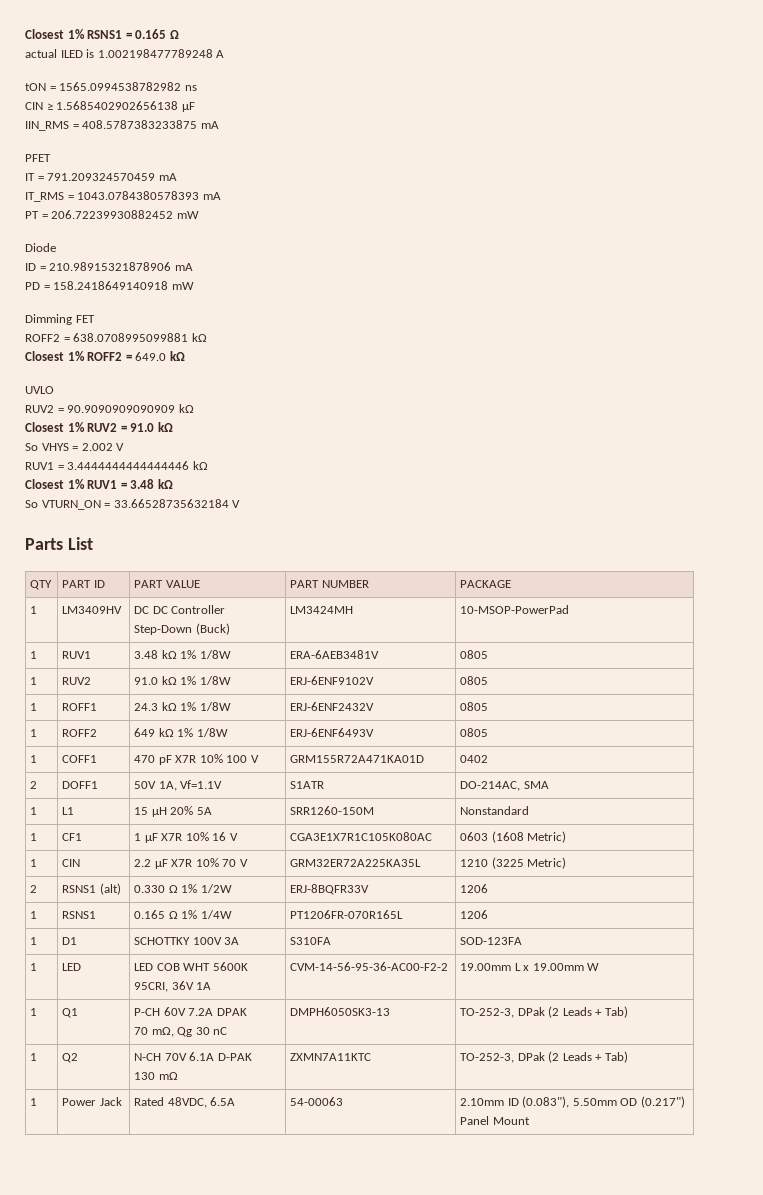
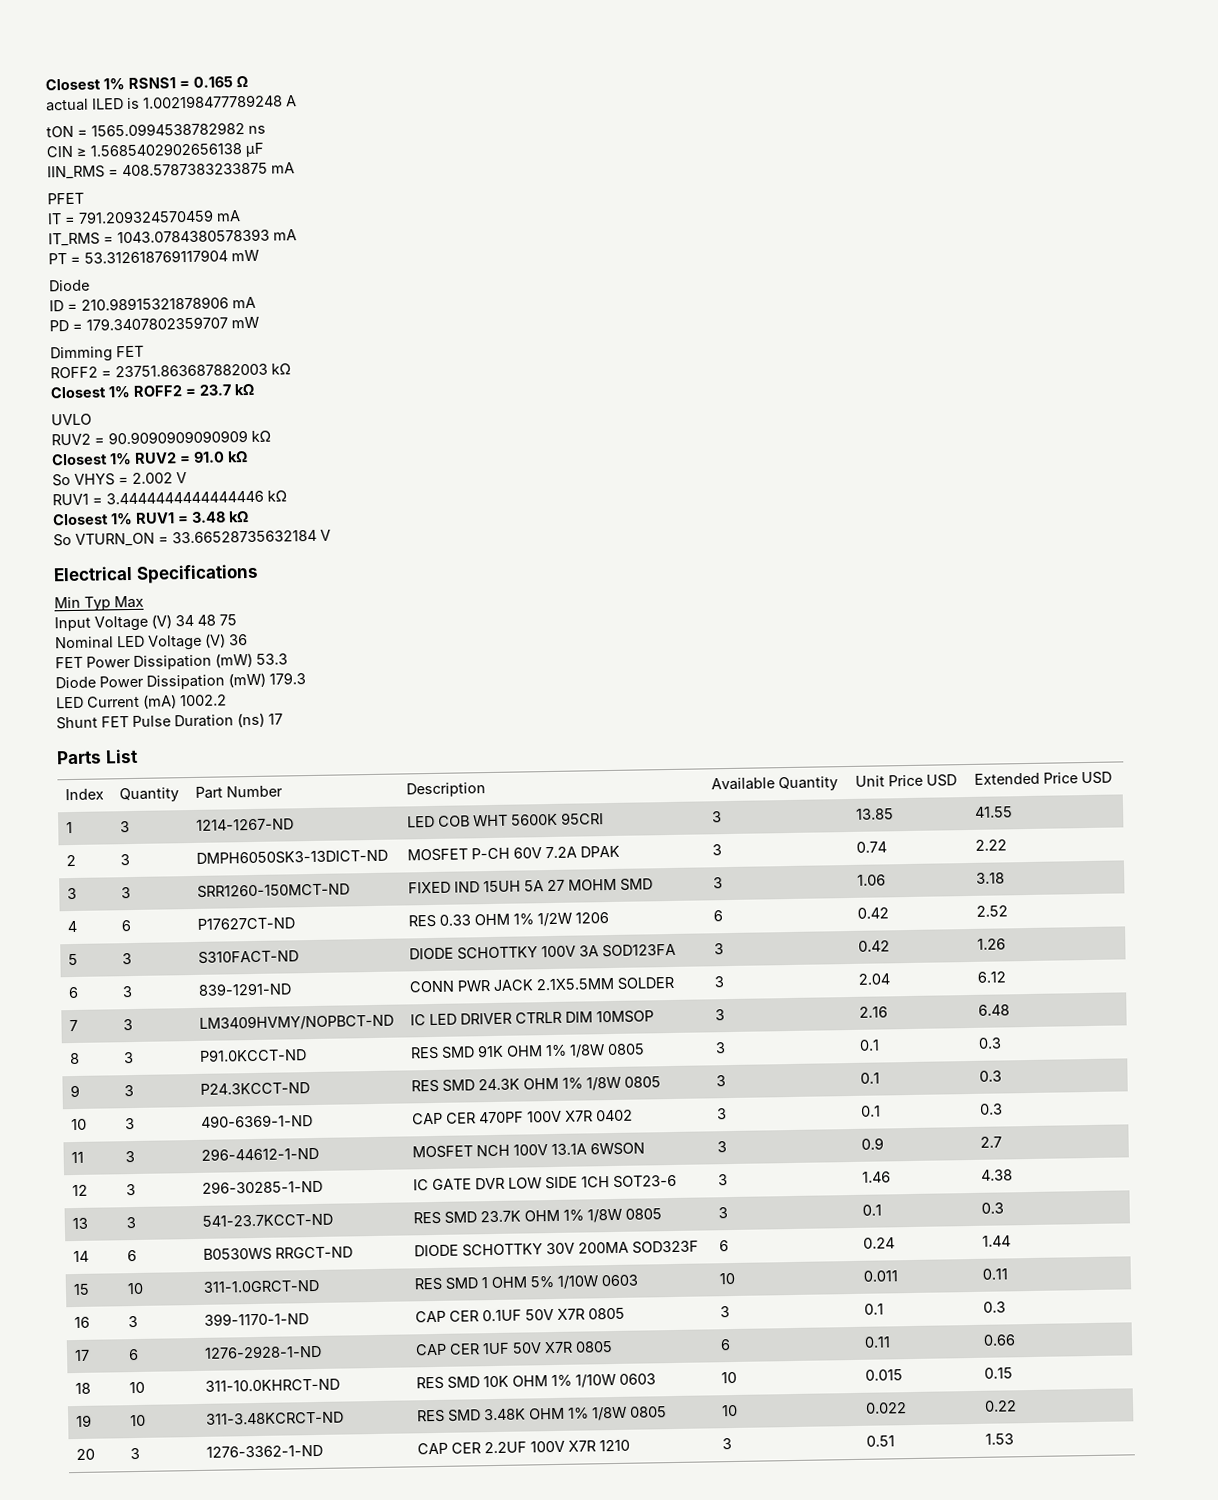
- PT = 206.72239930882452 mW
+ PT = 53.312618769117904 mW
- PD = 158.2418649140918 mW
+ PD = 179.3407802359707 mW
- ROFF2 = 638.0708995099881 kΩ
+ ROFF2 = 23751.863687882003 kΩ
- Closest 1% ROFF2 = 649.0 kΩ
+ Closest 1% ROFF2 = 23.7 kΩ
+ Electrical Specifications
+ Min Typ Max
+ Input Voltage (V) 34 48 75
+ Nominal LED Voltage (V) 36
+ FET Power Dissipation (mW) 53.3
+ Diode Power Dissipation (mW) 179.3
+ LED Current (mA) 1002.2
+ Shunt FET Pulse Duration (ns) 17
  Parts List
- QTY | PART ID | PART VALUE | PART NUMBER | PACKAGE
- 1 | LM3409HV | DC DC Controller Step-Down (Buck) | LM3424MH | 10-MSOP-PowerPad
- 1 | RUV1 | 3.48 kΩ 1% 1/8W | ERA-6AEB3481V | 0805
- 1 | RUV2 | 91.0 kΩ 1% 1/8W | ERJ-6ENF9102V | 0805
- 1 | ROFF1 | 24.3 kΩ 1% 1/8W | ERJ-6ENF2432V | 0805
- 1 | ROFF2 | 649 kΩ 1% 1/8W | ERJ-6ENF6493V | 0805
- 1 | COFF1 | 470 pF X7R 10% 100 V | GRM155R72A471KA01D | 0402
- 2 | DOFF1 | 50V 1A, Vf=1.1V | S1ATR | DO-214AC, SMA
- 1 | L1 | 15 μH 20% 5A | SRR1260-150M | Nonstandard
- 1 | CF1 | 1 μF X7R 10% 16 V | CGA3E1X7R1C105K080AC | 0603 (1608 Metric)
- 1 | CIN | 2.2 μF X7R 10% 70 V | GRM32ER72A225KA35L | 1210 (3225 Metric)
- 2 | RSNS1 (alt) | 0.330 Ω 1% 1/2W | ERJ-8BQFR33V | 1206
- 1 | RSNS1 | 0.165 Ω 1% 1/4W | PT1206FR-070R165L | 1206
- 1 | D1 | SCHOTTKY 100V 3A | S310FA | SOD-123FA
- 1 | LED | LED COB WHT 5600K 95CRI, 36V 1A | CVM-14-56-95-36-AC00-F2-2 | 19.00mm L x 19.00mm W
- 1 | Q1 | P-CH 60V 7.2A DPAK
- 70 mΩ, Qg 30 nC | DMPH6050SK3-13 | TO-252-3, DPak (2 Leads + Tab)
- 1 | Q2 | N-CH 70V 6.1A D-PAK
- 130 mΩ | ZXMN7A11KTC | TO-252-3, DPak (2 Leads + Tab)
- 1 | Power Jack | Rated 48VDC, 6.5A | 54-00063 | 2.10mm ID (0.083"), 5.50mm OD (0.217") Panel Mount
+ Index | Quantity | Part Number | Description | Available Quantity | Unit Price USD | Extended Price USD
+ 1 | 3 | 1214-1267-ND | LED COB WHT 5600K 95CRI | 3 | 13.85 | 41.55
+ 2 | 3 | DMPH6050SK3-13DICT-ND | MOSFET P-CH 60V 7.2A DPAK | 3 | 0.74 | 2.22
+ 3 | 3 | SRR1260-150MCT-ND | FIXED IND 15UH 5A 27 MOHM SMD | 3 | 1.06 | 3.18
+ 4 | 6 | P17627CT-ND | RES 0.33 OHM 1% 1/2W 1206 | 6 | 0.42 | 2.52
+ 5 | 3 | S310FACT-ND | DIODE SCHOTTKY 100V 3A SOD123FA | 3 | 0.42 | 1.26
+ 6 | 3 | 839-1291-ND | CONN PWR JACK 2.1X5.5MM SOLDER | 3 | 2.04 | 6.12
+ 7 | 3 | LM3409HVMY/NOPBCT-ND | IC LED DRIVER CTRLR DIM 10MSOP | 3 | 2.16 | 6.48
+ 8 | 3 | P91.0KCCT-ND | RES SMD 91K OHM 1% 1/8W 0805 | 3 | 0.1 | 0.3
+ 9 | 3 | P24.3KCCT-ND | RES SMD 24.3K OHM 1% 1/8W 0805 | 3 | 0.1 | 0.3
+ 10 | 3 | 490-6369-1-ND | CAP CER 470PF 100V X7R 0402 | 3 | 0.1 | 0.3
+ 11 | 3 | 296-44612-1-ND | MOSFET NCH 100V 13.1A 6WSON | 3 | 0.9 | 2.7
+ 12 | 3 | 296-30285-1-ND | IC GATE DVR LOW SIDE 1CH SOT23-6 | 3 | 1.46 | 4.38
+ 13 | 3 | 541-23.7KCCT-ND | RES SMD 23.7K OHM 1% 1/8W 0805 | 3 | 0.1 | 0.3
+ 14 | 6 | B0530WS RRGCT-ND | DIODE SCHOTTKY 30V 200MA SOD323F | 6 | 0.24 | 1.44
+ 15 | 10 | 311-1.0GRCT-ND | RES SMD 1 OHM 5% 1/10W 0603 | 10 | 0.011 | 0.11
+ 16 | 3 | 399-1170-1-ND | CAP CER 0.1UF 50V X7R 0805 | 3 | 0.1 | 0.3
+ 17 | 6 | 1276-2928-1-ND | CAP CER 1UF 50V X7R 0805 | 6 | 0.11 | 0.66
+ 18 | 10 | 311-10.0KHRCT-ND | RES SMD 10K OHM 1% 1/10W 0603 | 10 | 0.015 | 0.15
+ 19 | 10 | 311-3.48KCRCT-ND | RES SMD 3.48K OHM 1% 1/8W 0805 | 10 | 0.022 | 0.22
+ 20 | 3 | 1276-3362-1-ND | CAP CER 2.2UF 100V X7R 1210 | 3 | 0.51 | 1.53

